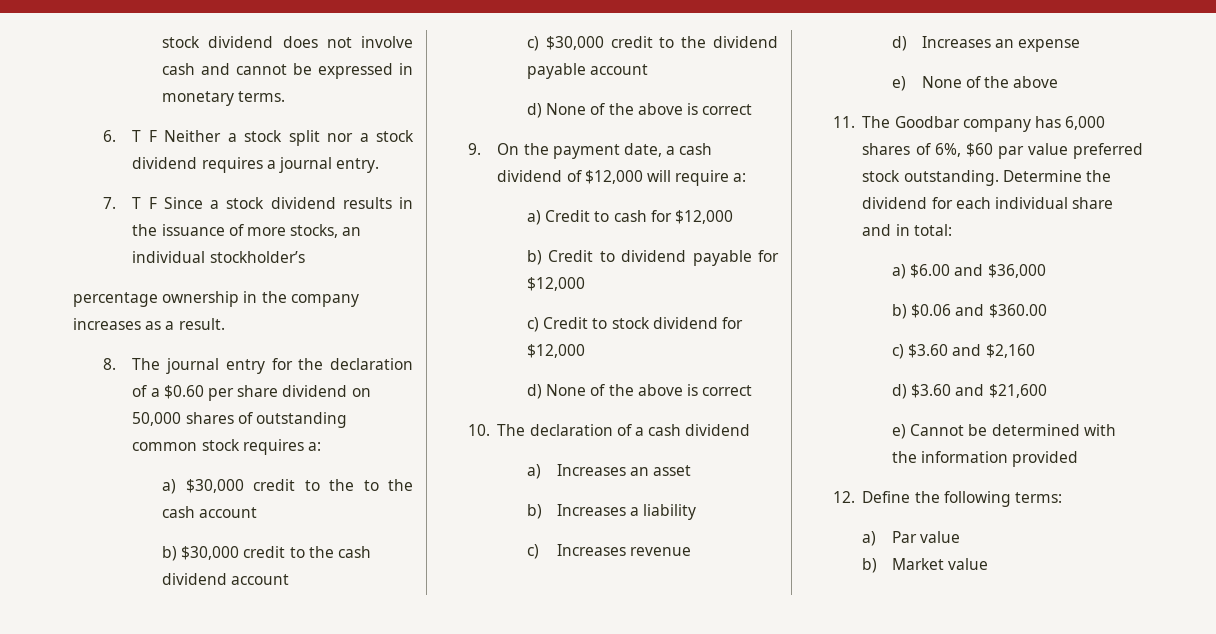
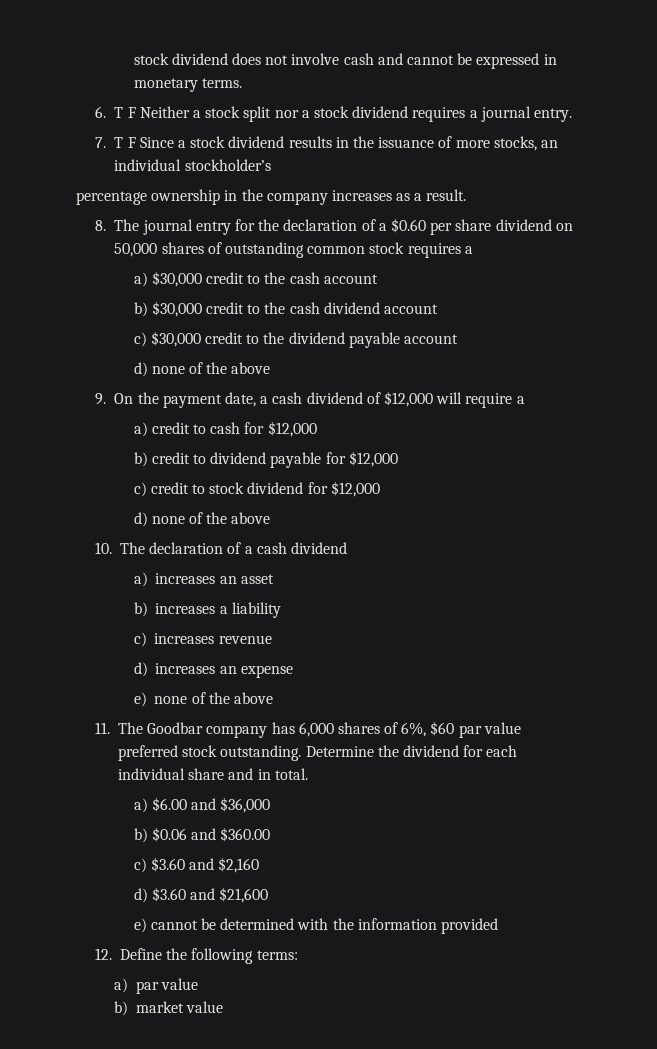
- 8. The journal entry for the declaration of a $0.60 per share dividend on 50,000 shares of outstanding common stock requires a:
+ 8. The journal entry for the declaration of a $0.60 per share dividend on 50,000 shares of outstanding common stock requires a
- a) $30,000 credit to the to the cash account
+ a) $30,000 credit to the cash account
  c) $30,000 credit to the dividend payable account
- d) None of the above is correct
+ d) none of the above
- 9. On the payment date, a cash dividend of $12,000 will require a:
- a) Credit to cash for $12,000
+ 9. On the payment date, a cash dividend of $12,000 will require a
+ a) credit to cash for $12,000
- b) Credit to dividend payable for $12,000
+ b) credit to dividend payable for $12,000
- c) Credit to stock dividend for $12,000
- d) None of the above is correct
+ c) credit to stock dividend for $12,000
+ d) none of the above
- a) Increases an asset
+ a) increases an asset
- b) Increases a liability
+ b) increases a liability
- c) Increases revenue
+ c) increases revenue
- d) Increases an expense
+ d) increases an expense
- e) None of the above
+ e) none of the above
- Determine the dividend for each individual share and in total:
+ Determine the dividend for each individual share and in total.
- e) Cannot be determined with the information provided
+ e) cannot be determined with the information provided
- a) Par value
+ a) par value
- b) Market value
+ b) market value

